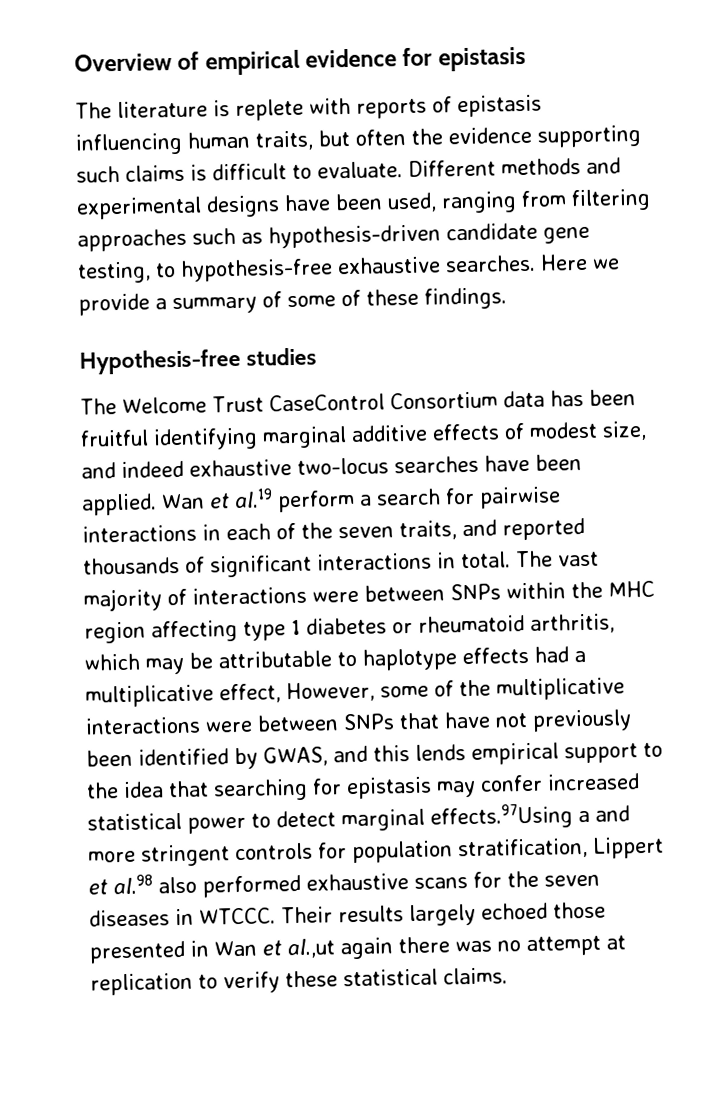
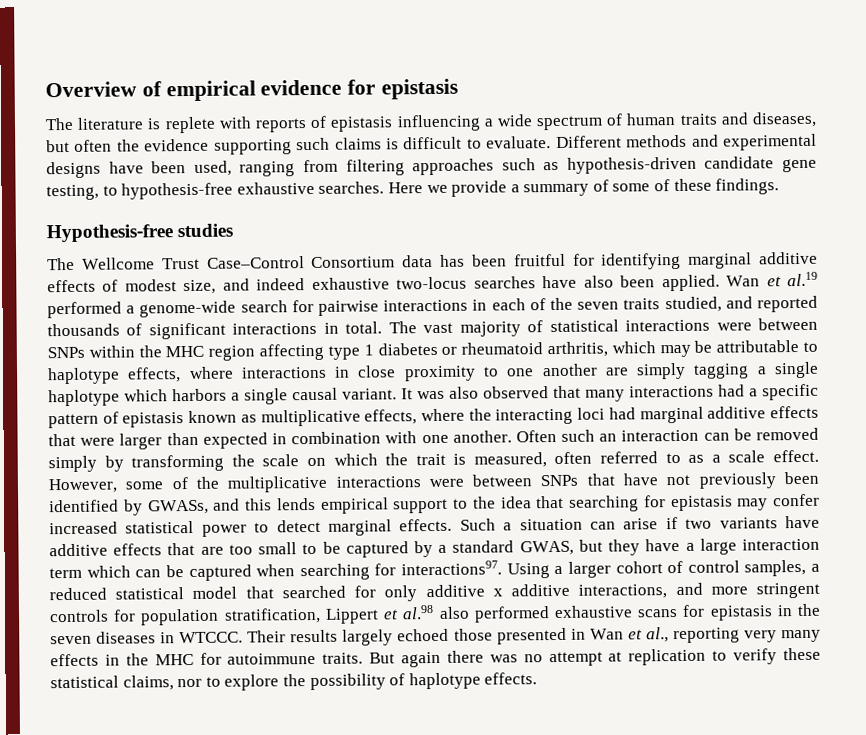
- The literature is replete with reports of epistasis influencing human traits, but often the evidence supporting such claims is difficult to evaluate.
+ The literature is replete with reports of epistasis influencing a wide spectrum of human traits and diseases, but often the evidence supporting such claims is difficult to evaluate.
- The Welcome Trust CaseControl Consortium data has been fruitful identifying marginal additive effects of modest size, and indeed exhaustive two-locus searches have been applied.
+ The Wellcome Trust Case–Control Consortium data has been fruitful for identifying marginal additive effects of modest size, and indeed exhaustive two-locus searches have also been applied.
- Wan et al.19 perform a search for pairwise interactions in each of the seven traits, and reported thousands of significant interactions in total.
+ Wan et al.19 performed a genome-wide search for pairwise interactions in each of the seven traits studied, and reported thousands of significant interactions in total.
- The vast majority of interactions were between SNPs within the MHC region affecting type 1 diabetes or rheumatoid arthritis, which may be attributable to haplotype effects had a multiplicative effect, However, some of the multiplicative interactions were between SNPs that have not previously been identified by GWAS, and this lends empirical support to the idea that searching for epistasis may confer increased statistical power to detect marginal effects.97Using a and more stringent controls for population stratification, Lippert et al.98 also performed exhaustive scans for the seven diseases in WTCCC.
+ The vast majority of statistical interactions were between SNPs within the MHC region affecting type 1 diabetes or rheumatoid arthritis, which may be attributable to haplotype effects, where interactions in close proximity to one another are simply tagging a single haplotype which harbors a single causal variant. It was also observed that many interactions had a specific pattern of epistasis known as multiplicative effects, where the interacting loci had marginal additive effects that were larger than expected in combination with one another. Often such an interaction can be removed simply by transforming the scale on which the trait is measured, often referred to as a scale effect. However, some of the multiplicative interactions were between SNPs that have not previously been identified by GWASs, and this lends empirical support to the idea that searching for epistasis may confer increased statistical power to detect marginal effects. Such a situation can arise if two variants have additive effects that are too small to be captured by a standard GWAS, but they have a large interaction term which can be captured when searching for interactions97. Using a larger cohort of control samples, a reduced statistical model that searched for only additive x additive interactions, and more stringent controls for population stratification, Lippert et al.98 also performed exhaustive scans for epistasis in the seven diseases in WTCCC.
- Their results largely echoed those presented in Wan et al.,ut again there was no attempt at replication to verify these statistical claims.
+ Their results largely echoed those presented in Wan et al., reporting very many effects in the MHC for autoimmune traits. But again there was no attempt at replication to verify these statistical claims, nor to explore the possibility of haplotype effects.

